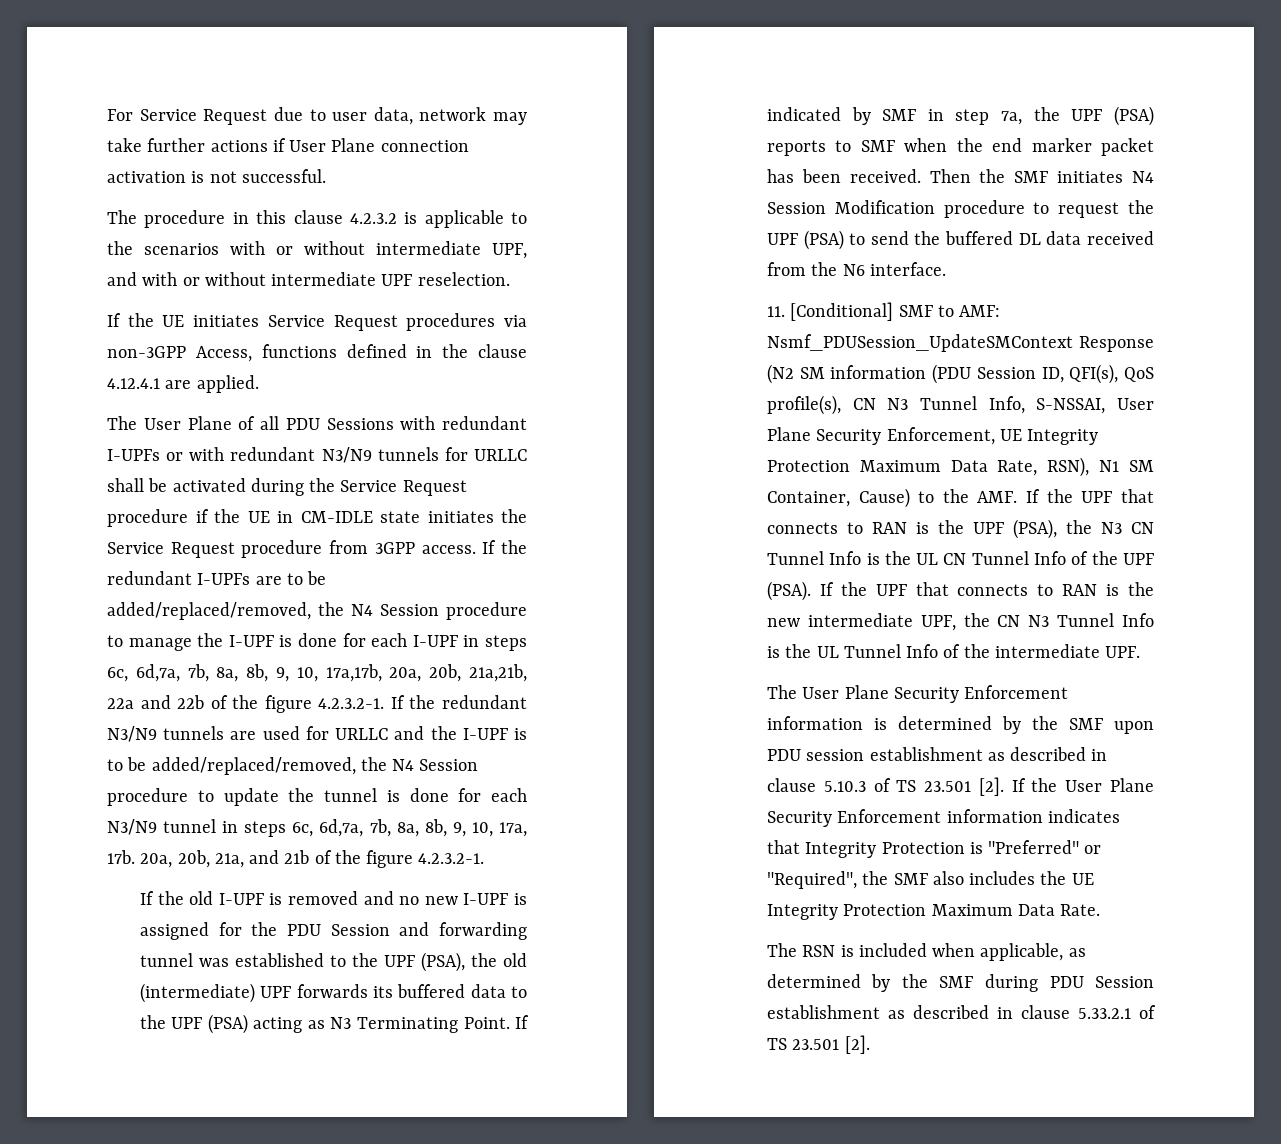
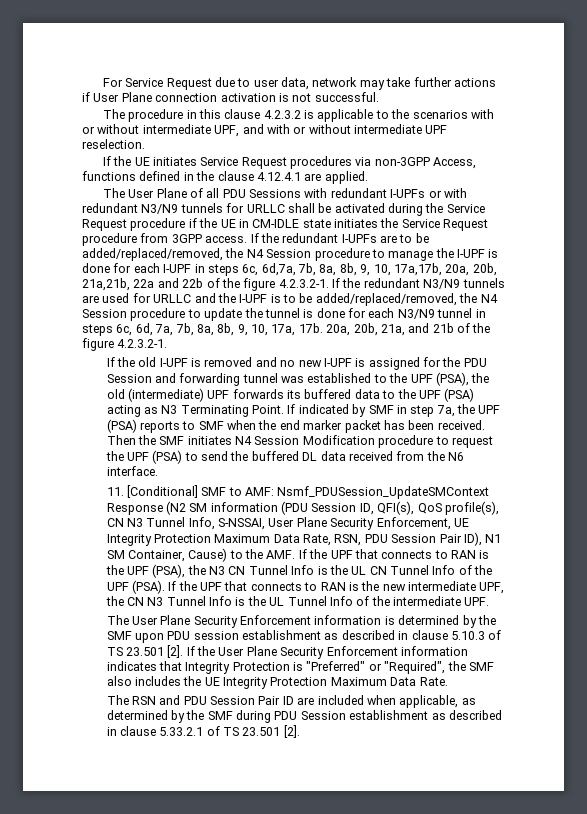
- If the redundant I-UPFs are to be added/replaced/removed, the N4 Session procedure to manage the I-UPF is done for each I-UPF in steps 6c, 6d,7a, 7b, 8a, 8b, 9, 10, 17a,17b, 20a, 20b, 21a,21b, 22a and 22b of the figure 4.2.3.2-1. If the redundant N3/N9 tunnels are used for URLLC and the I-UPF is to be added/replaced/removed, the N4 Session procedure to update the tunnel is done for each N3/N9 tunnel in steps 6c, 6d,7a, 7b, 8a, 8b, 9, 10, 17a, 17b.
+ If the redundant I-UPFs are to be added/replaced/removed, the N4 Session procedure to manage the I-UPF is done for each I-UPF in steps 6c, 6d,7a, 7b, 8a, 8b, 9, 10, 17a,17b, 20a, 20b, 21a,21b, 22a and 22b of the figure 4.2.3.2-1. If the redundant N3/N9 tunnels are used for URLLC and the I-UPF is to be added/replaced/removed, the N4 Session procedure to update the tunnel is done for each N3/N9 tunnel in steps 6c, 6d, 7a, 7b, 8a, 8b, 9, 10, 17a, 17b.
- Nsmf_PDUSession_UpdateSMContext Response (N2 SM information (PDU Session ID, QFI(s), QoS profile(s), CN N3 Tunnel Info, S-NSSAI, User Plane Security Enforcement, UE Integrity Protection Maximum Data Rate, RSN), N1 SM Container, Cause) to the AMF. If the UPF that connects to RAN is the UPF (PSA), the N3 CN Tunnel Info is the UL CN Tunnel Info of the UPF (PSA).
+ Nsmf_PDUSession_UpdateSMContext Response (N2 SM information (PDU Session ID, QFI(s), QoS profile(s), CN N3 Tunnel Info, S-NSSAI, User Plane Security Enforcement, UE Integrity Protection Maximum Data Rate, RSN, PDU Session Pair ID), N1 SM Container, Cause) to the AMF. If the UPF that connects to RAN is the UPF (PSA), the N3 CN Tunnel Info is the UL CN Tunnel Info of the UPF (PSA).
- The RSN is included when applicable, as determined by the SMF during PDU Session establishment as described in clause 5.33.2.1 of TS 23.501 [2].
+ The RSN and PDU Session Pair ID are included when applicable, as determined by the SMF during PDU Session establishment as described in clause 5.33.2.1 of TS 23.501 [2].

